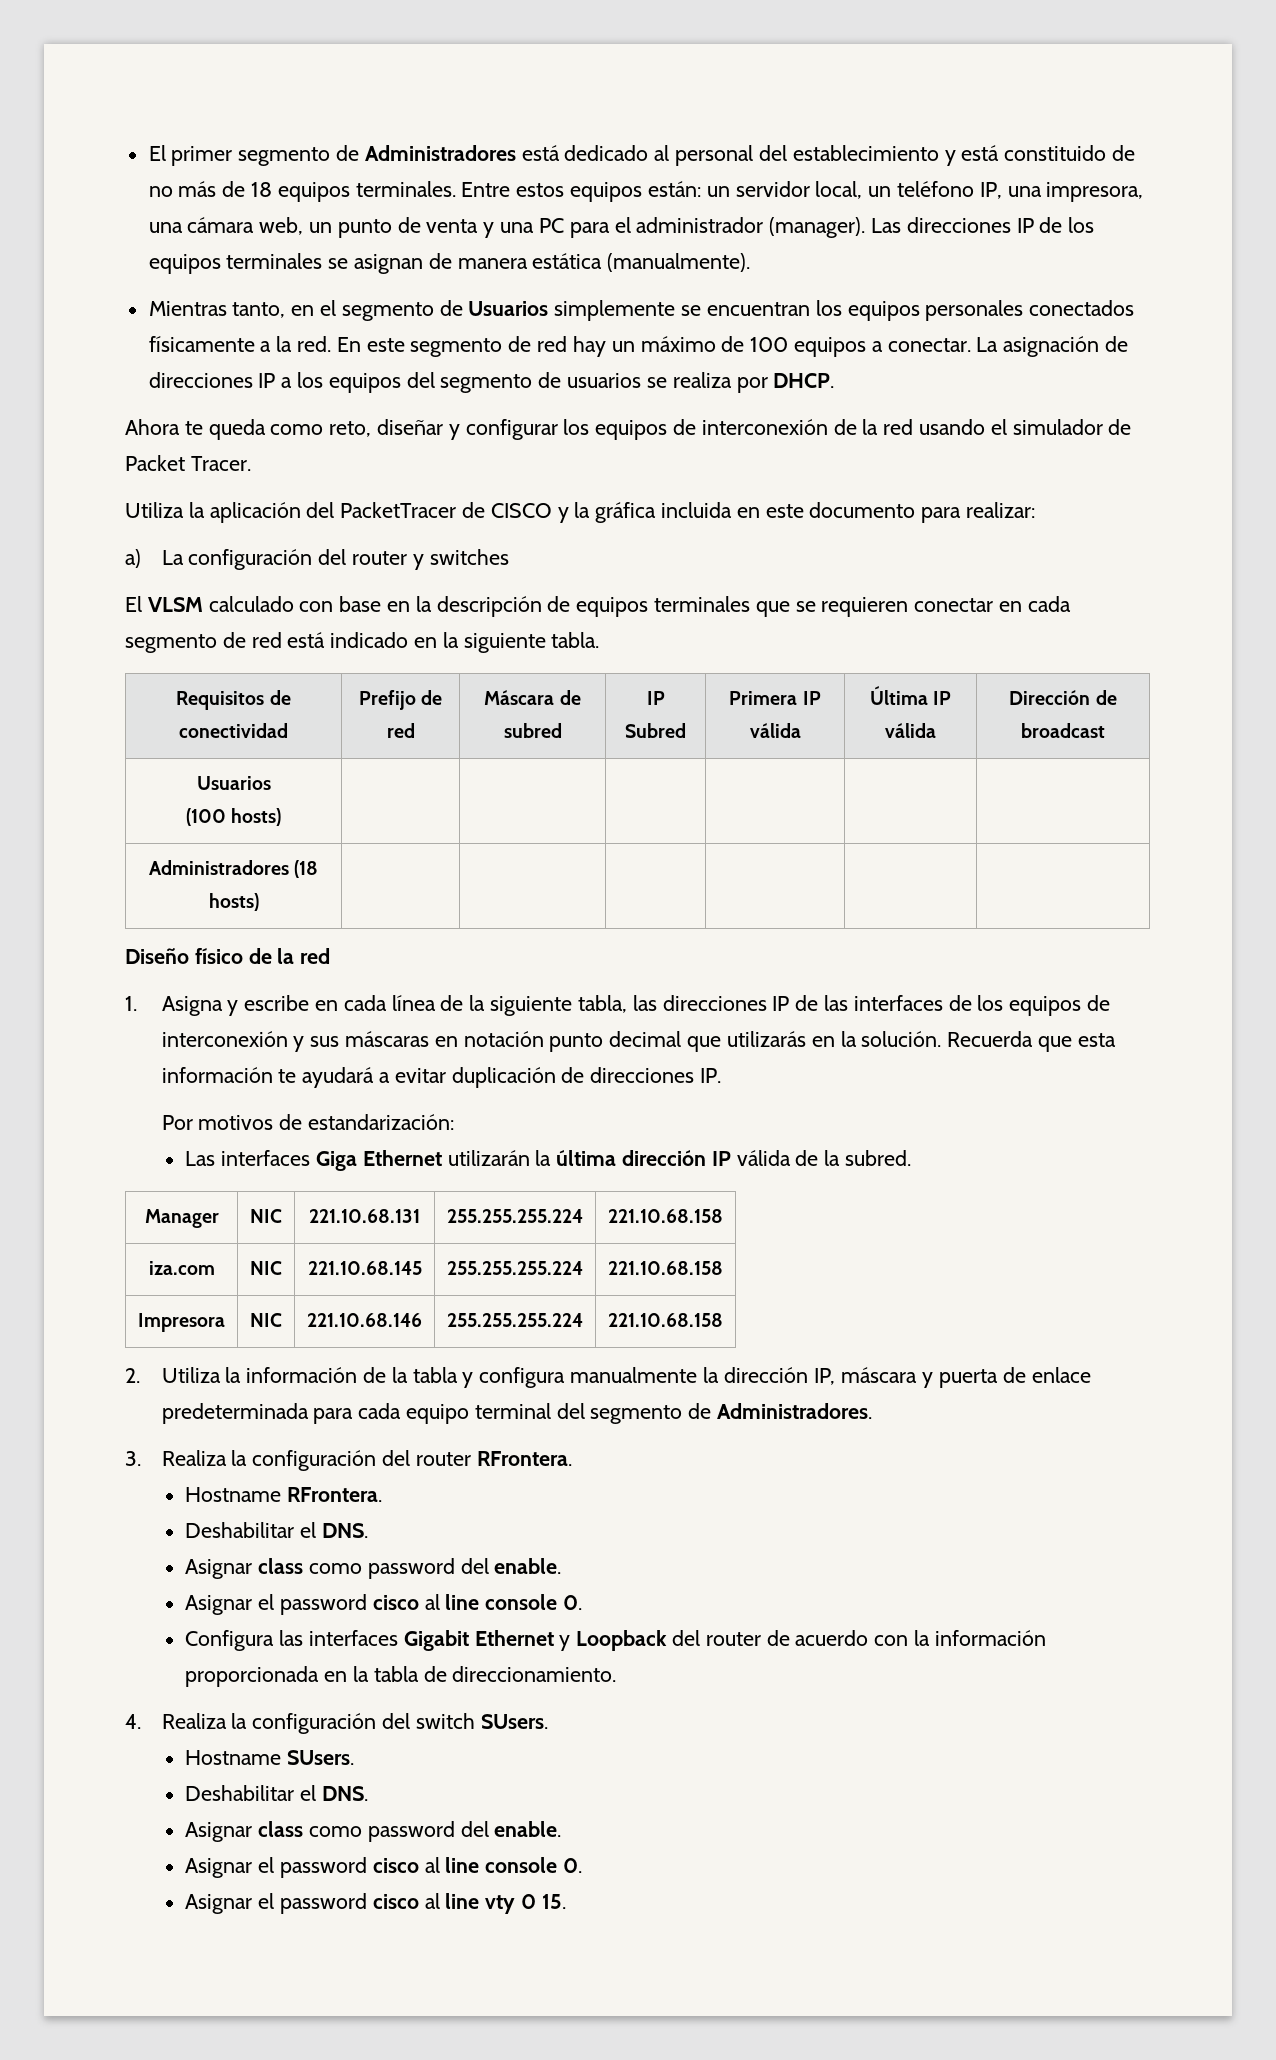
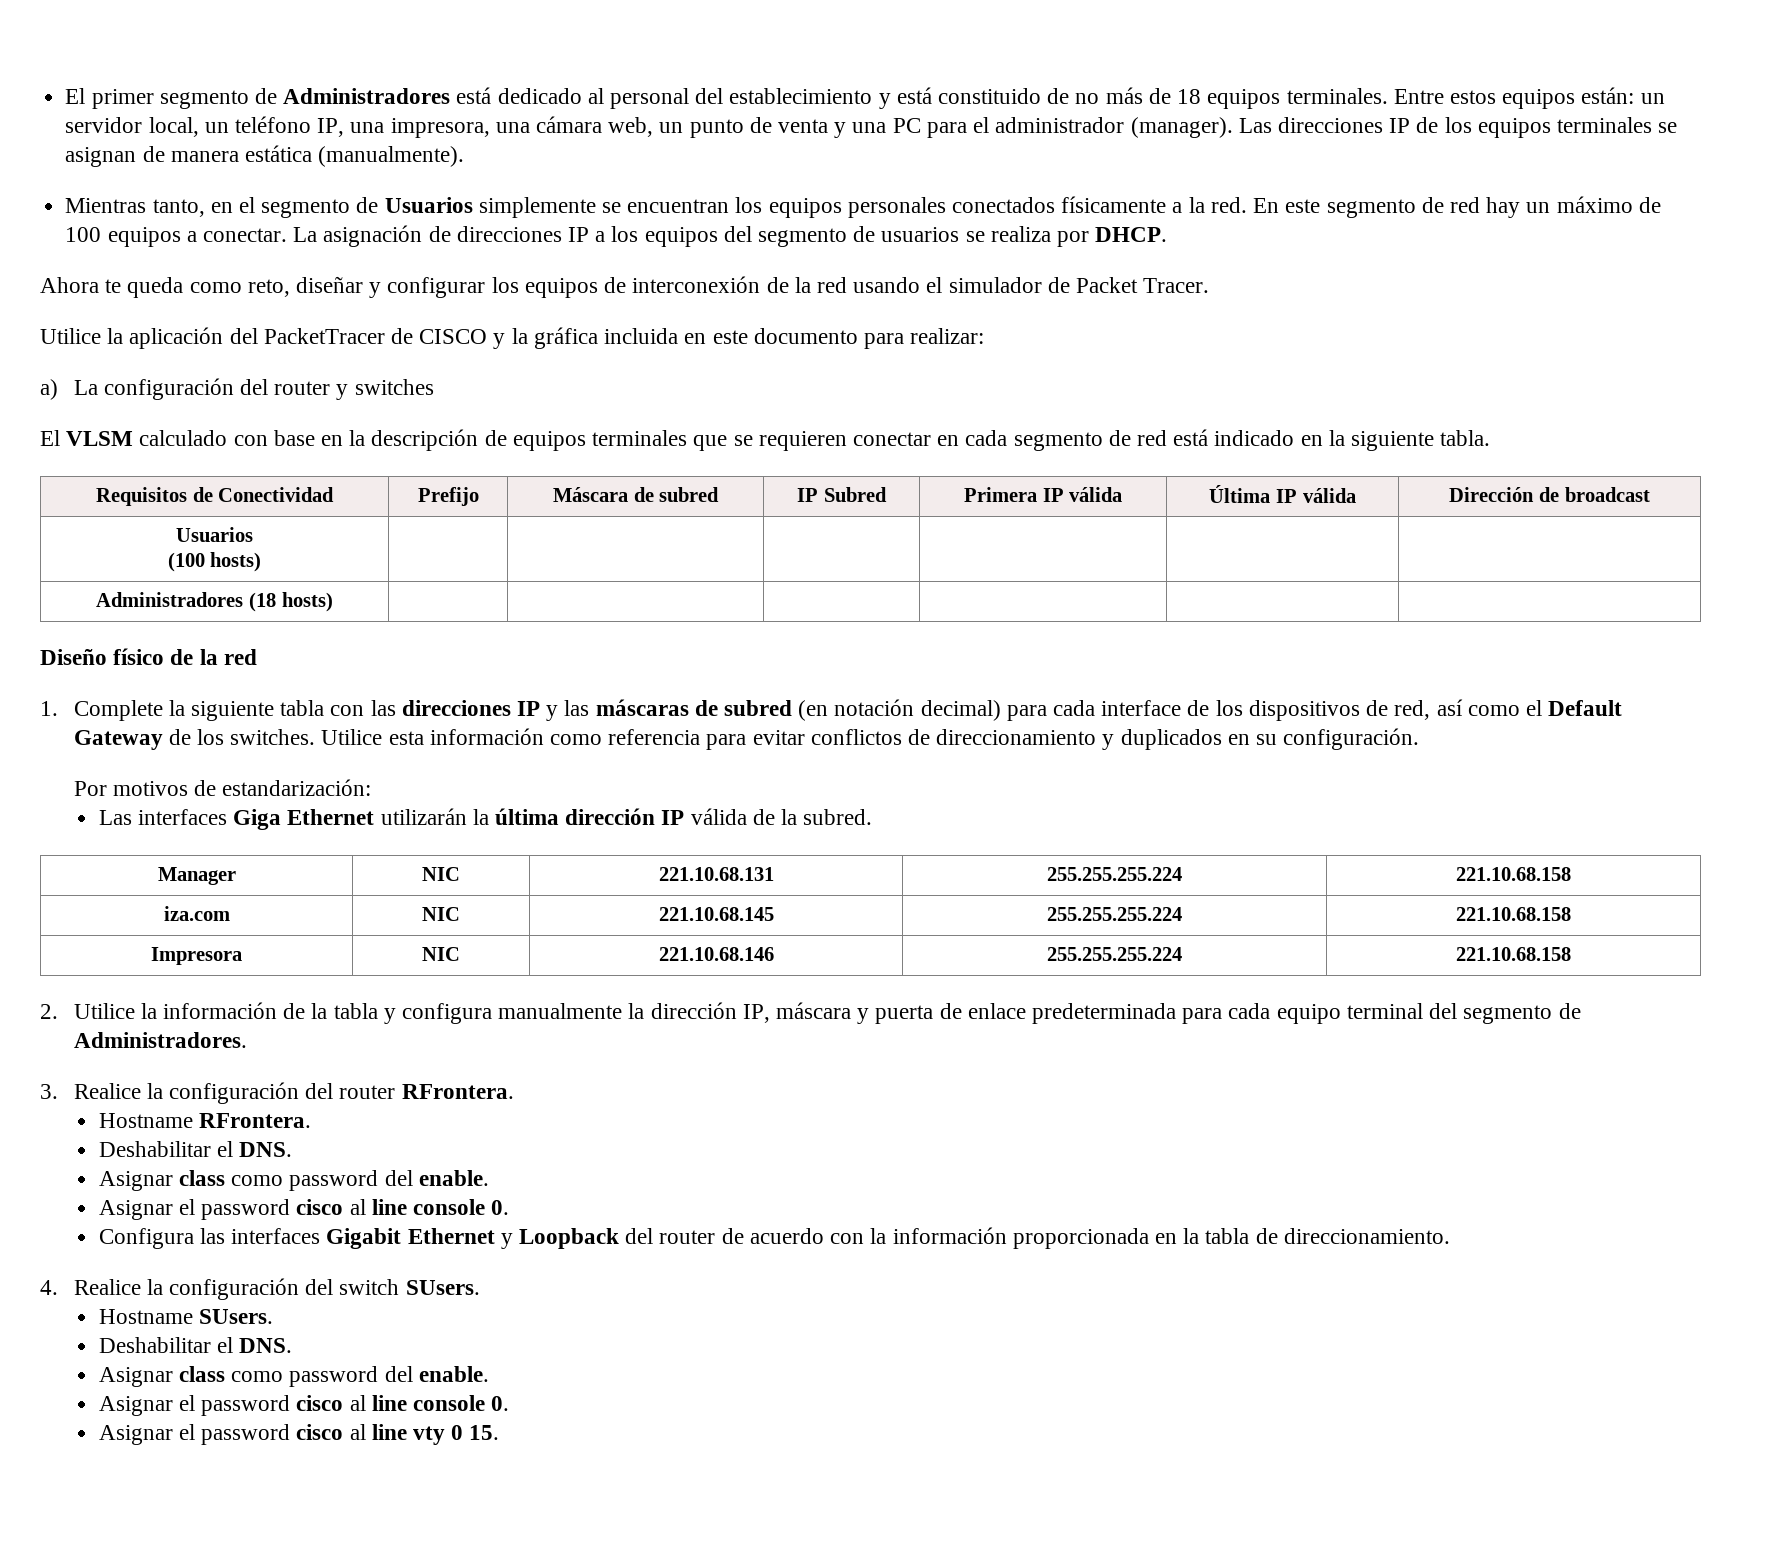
- Utiliza la aplicación del PacketTracer de CISCO y la gráfica incluida en este documento para realizar:
+ Utilice la aplicación del PacketTracer de CISCO y la gráfica incluida en este documento para realizar:
- Requisitos de conectividad | Prefijo de red | Máscara de subred | IP Subred | Primera IP válida | Última IP válida | Dirección de broadcast
+ Requisitos de Conectividad | Prefijo | Máscara de subred | IP Subred | Primera IP válida | Última IP válida | Dirección de broadcast
- 1. Asigna y escribe en cada línea de la siguiente tabla, las direcciones IP de las interfaces de los equipos de interconexión y sus máscaras en notación punto decimal que utilizarás en la solución. Recuerda que esta información te ayudará a evitar duplicación de direcciones IP.
+ 1. Complete la siguiente tabla con las direcciones IP y las máscaras de subred (en notación decimal) para cada interface de los dispositivos de red, así como el Default Gateway de los switches. Utilice esta información como referencia para evitar conflictos de direccionamiento y duplicados en su configuración.
- 2. Utiliza la información de la tabla y configura manualmente la dirección IP, máscara y puerta de enlace predeterminada para cada equipo terminal del segmento de Administradores.
+ 2. Utilice la información de la tabla y configura manualmente la dirección IP, máscara y puerta de enlace predeterminada para cada equipo terminal del segmento de Administradores.
- 3. Realiza la configuración del router RFrontera.
+ 3. Realice la configuración del router RFrontera.
- 4. Realiza la configuración del switch SUsers.
+ 4. Realice la configuración del switch SUsers.

